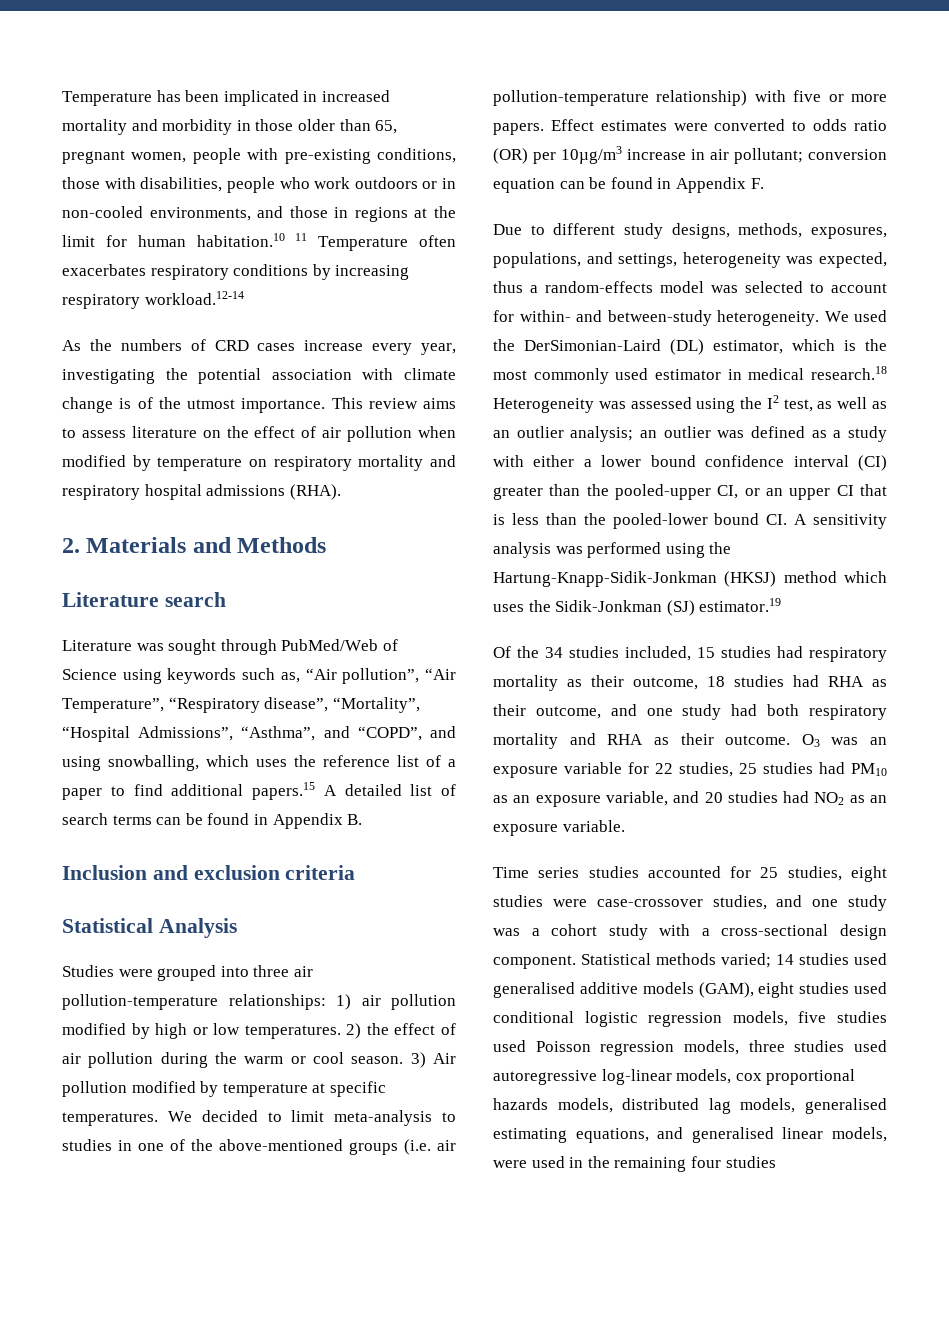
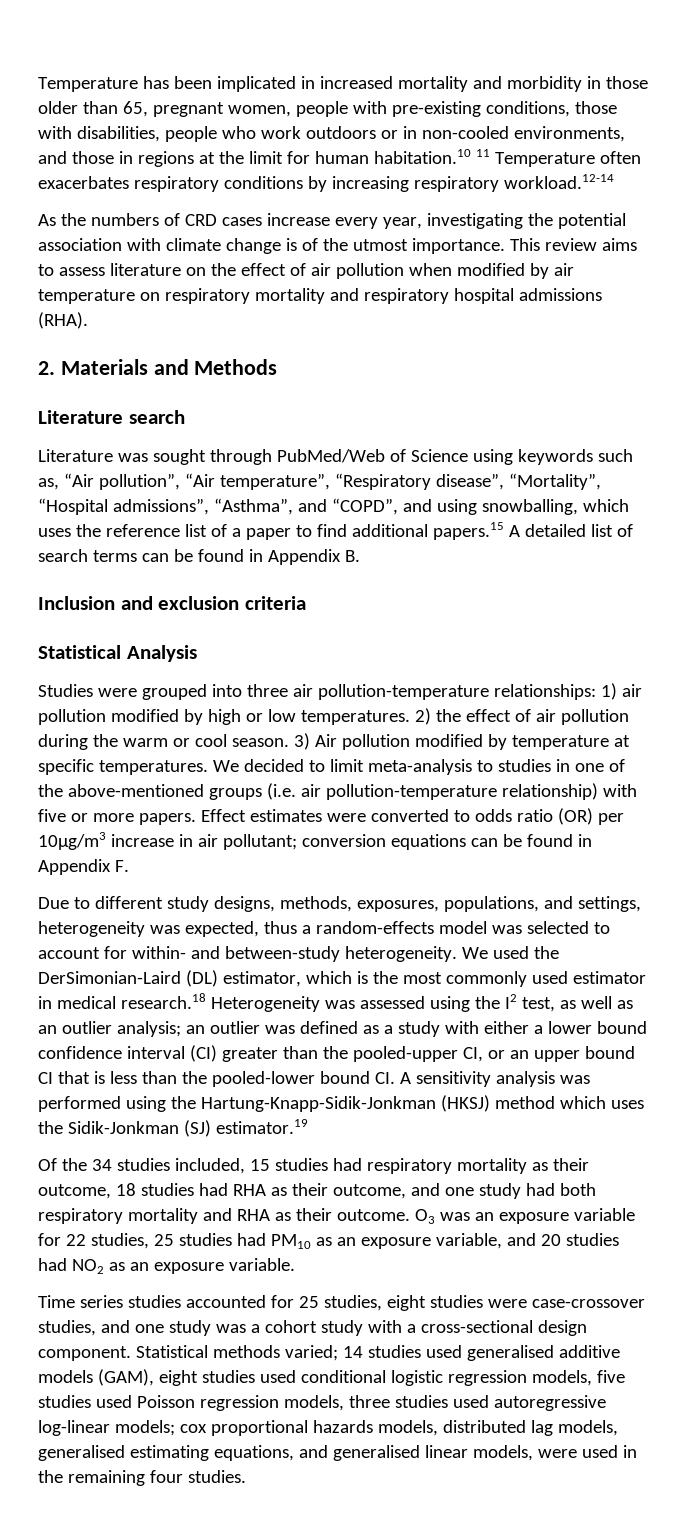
- This review aims to assess literature on the effect of air pollution when modified by temperature on respiratory mortality and respiratory hospital admissions (RHA).
+ This review aims to assess literature on the effect of air pollution when modified by air temperature on respiratory mortality and respiratory hospital admissions (RHA).
- Literature was sought through PubMed/Web of Science using keywords such as, “Air pollution”, “Air Temperature”, “Respiratory disease”, “Mortality”, “Hospital Admissions”, “Asthma”, and “COPD”, and using snowballing, which uses the reference list of a paper to find additional papers.15 A detailed list of search terms can be found in Appendix B.
+ Literature was sought through PubMed/Web of Science using keywords such as, “Air pollution”, “Air temperature”, “Respiratory disease”, “Mortality”, “Hospital admissions”, “Asthma”, and “COPD”, and using snowballing, which uses the reference list of a paper to find additional papers.15 A detailed list of search terms can be found in Appendix B.
- Effect estimates were converted to odds ratio (OR) per 10µg/m3 increase in air pollutant; conversion equation can be found in Appendix F.
+ Effect estimates were converted to odds ratio (OR) per 10µg/m3 increase in air pollutant; conversion equations can be found in Appendix F.
- an outlier was defined as a study with either a lower bound confidence interval (CI) greater than the pooled-upper CI, or an upper CI that is less than the pooled-lower bound CI. A sensitivity analysis was performed using the Hartung-Knapp-Sidik-Jonkman (HKSJ) method which uses the Sidik-Jonkman (SJ) estimator.19
+ an outlier was defined as a study with either a lower bound confidence interval (CI) greater than the pooled-upper CI, or an upper bound CI that is less than the pooled-lower bound CI. A sensitivity analysis was performed using the Hartung-Knapp-Sidik-Jonkman (HKSJ) method which uses the Sidik-Jonkman (SJ) estimator.19
- Statistical methods varied; 14 studies used generalised additive models (GAM), eight studies used conditional logistic regression models, five studies used Poisson regression models, three studies used autoregressive log-linear models, cox proportional hazards models, distributed lag models, generalised estimating equations, and generalised linear models, were used in the remaining four studies
+ Statistical methods varied; 14 studies used generalised additive models (GAM), eight studies used conditional logistic regression models, five studies used Poisson regression models, three studies used autoregressive log-linear models; cox proportional hazards models, distributed lag models, generalised estimating equations, and generalised linear models, were used in the remaining four studies.

